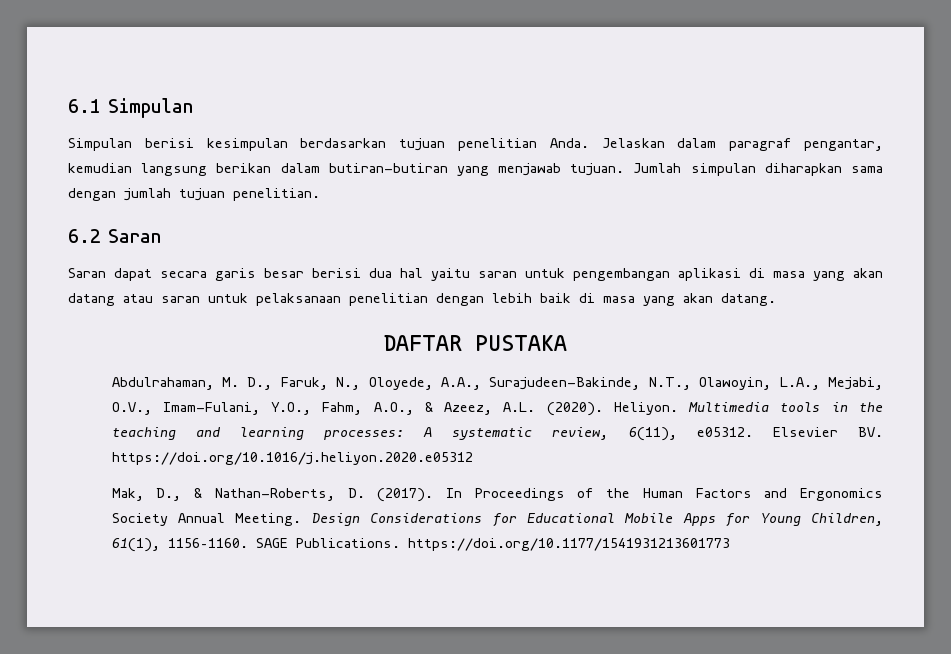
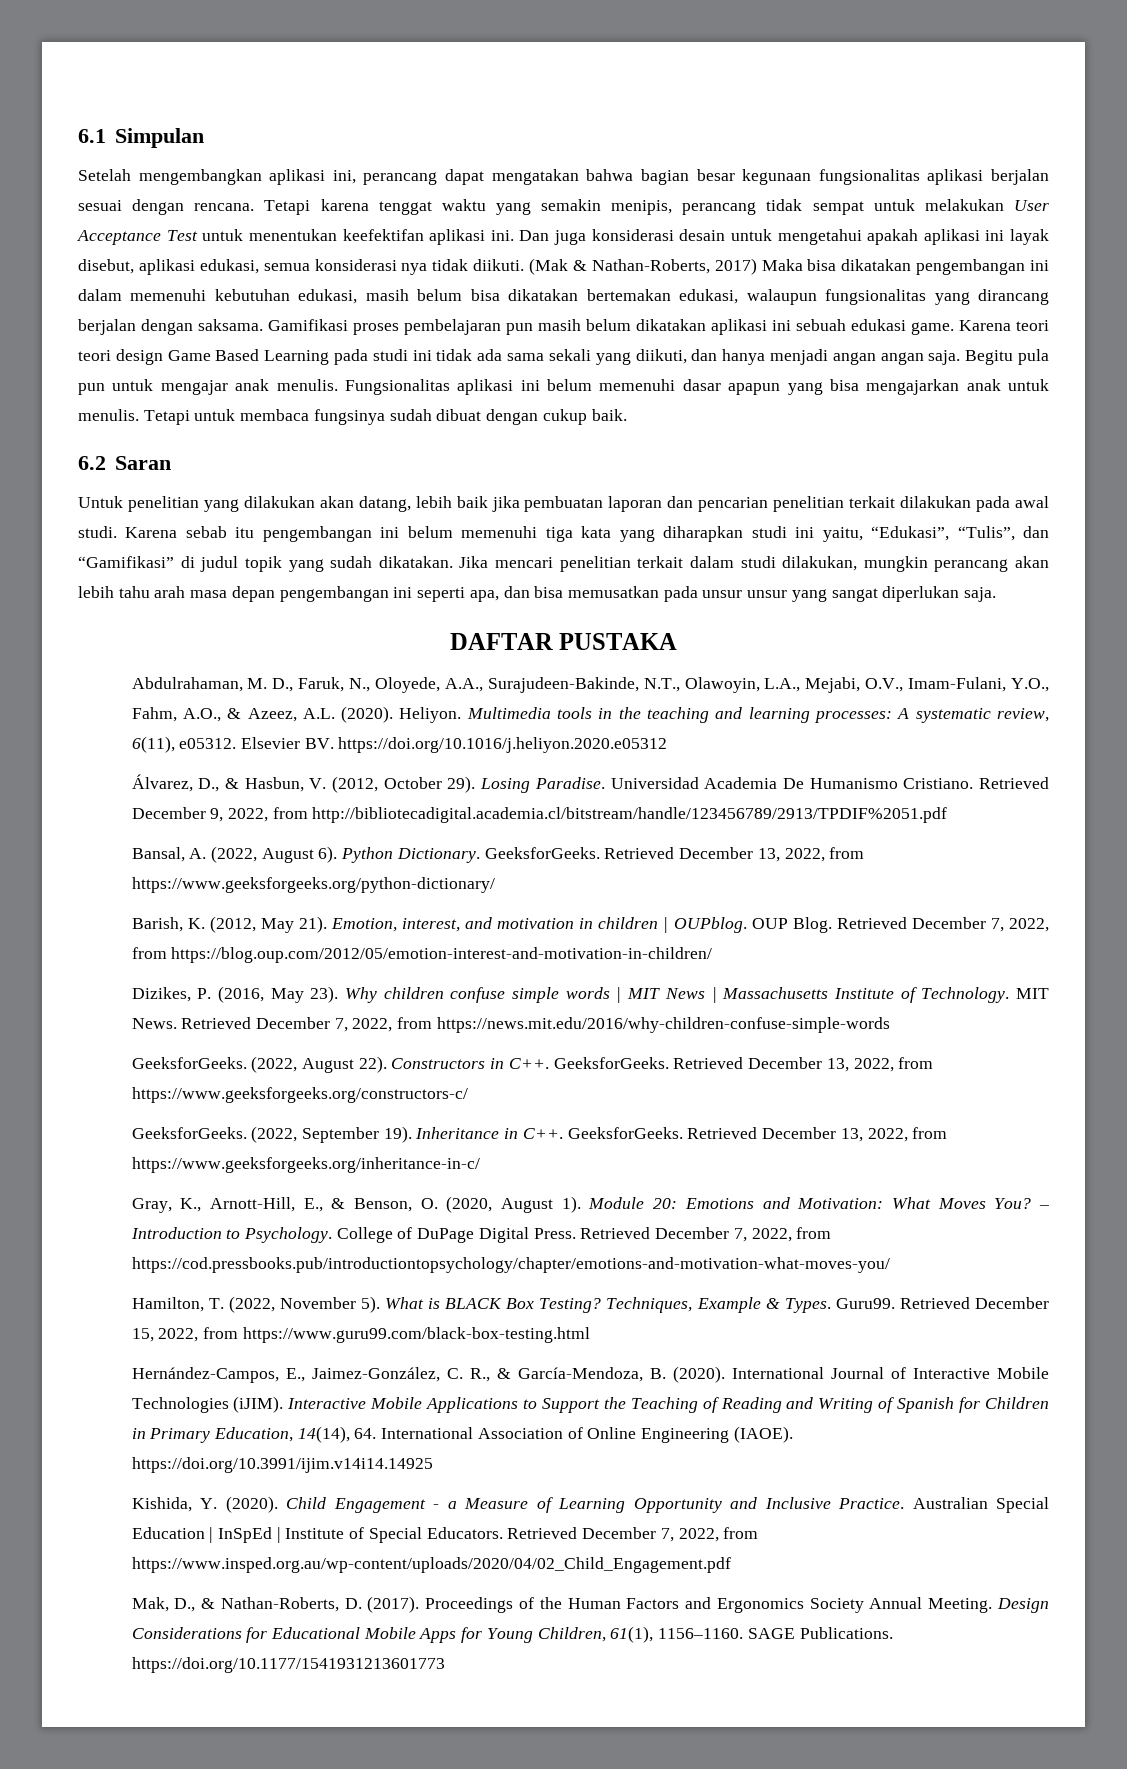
- Simpulan berisi kesimpulan berdasarkan tujuan penelitian Anda. Jelaskan dalam paragraf pengantar, kemudian langsung berikan dalam butiran-butiran yang menjawab tujuan. Jumlah simpulan diharapkan sama dengan jumlah tujuan penelitian.
+ Setelah mengembangkan aplikasi ini, perancang dapat mengatakan bahwa bagian besar kegunaan fungsionalitas aplikasi berjalan sesuai dengan rencana. Tetapi karena tenggat waktu yang semakin menipis, perancang tidak sempat untuk melakukan User Acceptance Test untuk menentukan keefektifan aplikasi ini. Dan juga konsiderasi desain untuk mengetahui apakah aplikasi ini layak disebut, aplikasi edukasi, semua konsiderasi nya tidak diikuti. (Mak & Nathan-Roberts, 2017) Maka bisa dikatakan pengembangan ini dalam memenuhi kebutuhan edukasi, masih belum bisa dikatakan bertemakan edukasi, walaupun fungsionalitas yang dirancang berjalan dengan saksama. Gamifikasi proses pembelajaran pun masih belum dikatakan aplikasi ini sebuah edukasi game. Karena teori teori design Game Based Learning pada studi ini tidak ada sama sekali yang diikuti, dan hanya menjadi angan angan saja. Begitu pula pun untuk mengajar anak menulis. Fungsionalitas aplikasi ini belum memenuhi dasar apapun yang bisa mengajarkan anak untuk menulis. Tetapi untuk membaca fungsinya sudah dibuat dengan cukup baik.
  6.2 Saran
- Saran dapat secara garis besar berisi dua hal yaitu saran untuk pengembangan aplikasi di masa yang akan datang atau saran untuk pelaksanaan penelitian dengan lebih baik di masa yang akan datang.
+ Untuk penelitian yang dilakukan akan datang, lebih baik jika pembuatan laporan dan pencarian penelitian terkait dilakukan pada awal studi. Karena sebab itu pengembangan ini belum memenuhi tiga kata yang diharapkan studi ini yaitu, “Edukasi”, “Tulis”, dan “Gamifikasi” di judul topik yang sudah dikatakan. Jika mencari penelitian terkait dalam studi dilakukan, mungkin perancang akan lebih tahu arah masa depan pengembangan ini seperti apa, dan bisa memusatkan pada unsur unsur yang sangat diperlukan saja.
+ Álvarez, D., & Hasbun, V. (2012, October 29). Losing Paradise. Universidad Academia De Humanismo Cristiano. Retrieved December 9, 2022, from http://bibliotecadigital.academia.cl/bitstream/handle/123456789/2913/TPDIF%2051.pdf
+ Bansal, A. (2022, August 6). Python Dictionary. GeeksforGeeks. Retrieved December 13, 2022, from https://www.geeksforgeeks.org/python-dictionary/
+ Barish, K. (2012, May 21). Emotion, interest, and motivation in children | OUPblog. OUP Blog. Retrieved December 7, 2022, from https://blog.oup.com/2012/05/emotion-interest-and-motivation-in-children/
+ Dizikes, P. (2016, May 23). Why children confuse simple words | MIT News | Massachusetts Institute of Technology. MIT News. Retrieved December 7, 2022, from https://news.mit.edu/2016/why-children-confuse-simple-words
+ GeeksforGeeks. (2022, August 22). Constructors in C++. GeeksforGeeks. Retrieved December 13, 2022, from https://www.geeksforgeeks.org/constructors-c/
+ GeeksforGeeks. (2022, September 19). Inheritance in C++. GeeksforGeeks. Retrieved December 13, 2022, from https://www.geeksforgeeks.org/inheritance-in-c/
+ Gray, K., Arnott-Hill, E., & Benson, O. (2020, August 1). Module 20: Emotions and Motivation: What Moves You? – Introduction to Psychology. College of DuPage Digital Press. Retrieved December 7, 2022, from https://cod.pressbooks.pub/introductiontopsychology/chapter/emotions-and-motivation-what-moves-you/
+ Hamilton, T. (2022, November 5). What is BLACK Box Testing? Techniques, Example & Types. Guru99. Retrieved December 15, 2022, from https://www.guru99.com/black-box-testing.html
+ Hernández-Campos, E., Jaimez-González, C. R., & García-Mendoza, B. (2020). International Journal of Interactive Mobile Technologies (iJIM). Interactive Mobile Applications to Support the Teaching of Reading and Writing of Spanish for Children in Primary Education, 14(14), 64. International Association of Online Engineering (IAOE). https://doi.org/10.3991/ijim.v14i14.14925
+ Kishida, Y. (2020). Child Engagement - a Measure of Learning Opportunity and Inclusive Practice. Australian Special Education | InSpEd | Institute of Special Educators. Retrieved December 7, 2022, from https://www.insped.org.au/wp-content/uploads/2020/04/02_Child_Engagement.pdf
- In Proceedings of the Human Factors and Ergonomics Society Annual Meeting.
+ Proceedings of the Human Factors and Ergonomics Society Annual Meeting.

